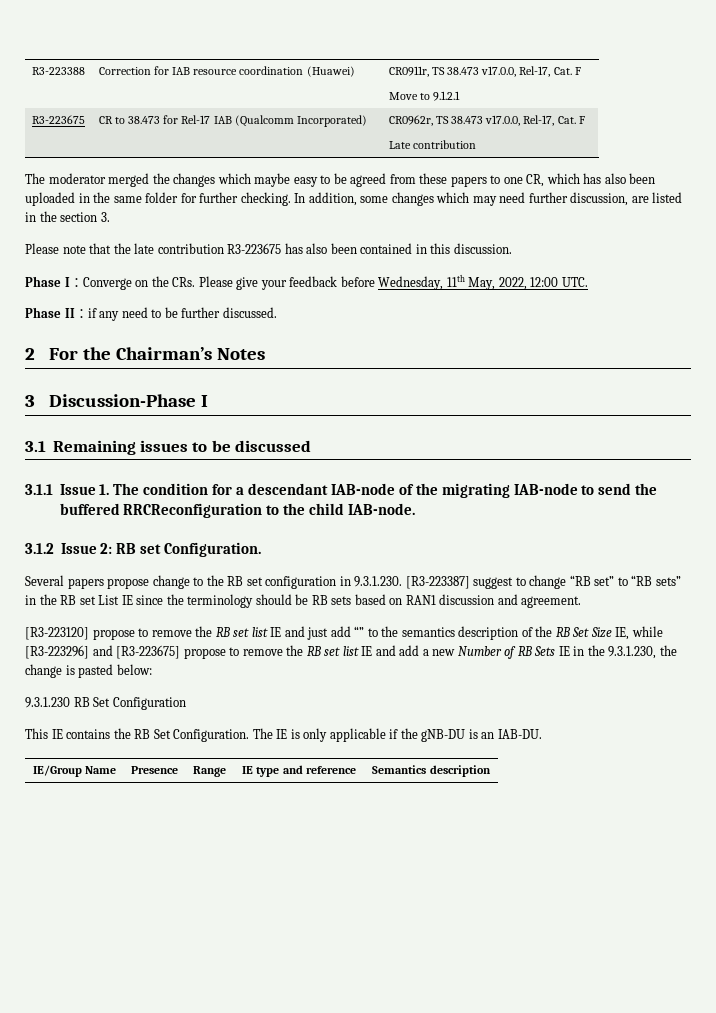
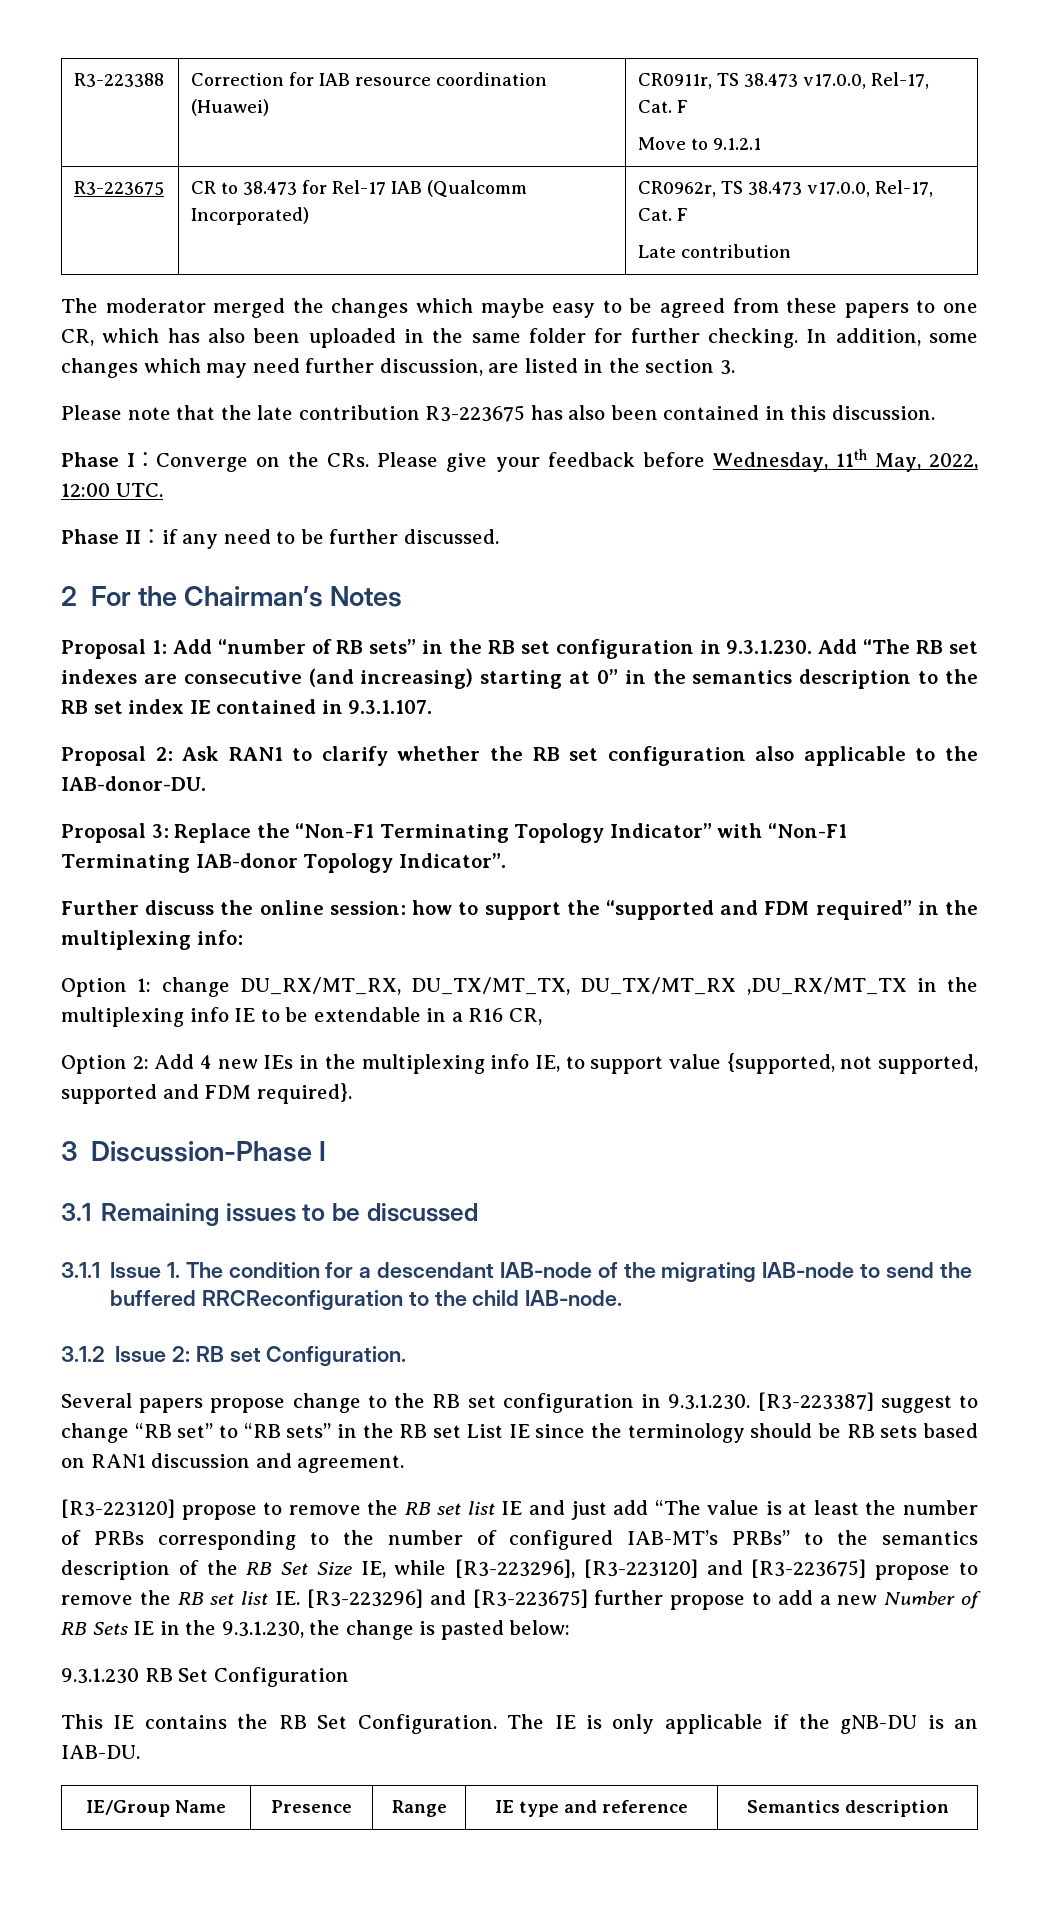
+ Proposal 1: Add “number of RB sets” in the RB set configuration in 9.3.1.230. Add “The RB set indexes are consecutive (and increasing) starting at 0” in the semantics description to the RB set index IE contained in 9.3.1.107.
+ Proposal 2: Ask RAN1 to clarify whether the RB set configuration also applicable to the IAB-donor-DU.
+ Proposal 3: Replace the “Non-F1 Terminating Topology Indicator” with “Non-F1 Terminating IAB-donor Topology Indicator”.
+ Further discuss the online session: how to support the “supported and FDM required” in the multiplexing info:
+ Option 1: change DU_RX/MT_RX, DU_TX/MT_TX, DU_TX/MT_RX ,DU_RX/MT_TX in the multiplexing info IE to be extendable in a R16 CR,
+ Option 2: Add 4 new IEs in the multiplexing info IE, to support value {supported, not supported, supported and FDM required}.
- [R3-223120] propose to remove the RB set list IE and just add “” to the semantics description of the RB Set Size IE, while [R3-223296] and [R3-223675] propose to remove the RB set list IE and add a new Number of RB Sets IE in the 9.3.1.230, the change is pasted below:
+ [R3-223120] propose to remove the RB set list IE and just add “The value is at least the number of PRBs corresponding to the number of configured IAB-MT’s PRBs” to the semantics description of the RB Set Size IE, while [R3-223296], [R3-223120] and [R3-223675] propose to remove the RB set list IE. [R3-223296] and [R3-223675] further propose to add a new Number of RB Sets IE in the 9.3.1.230, the change is pasted below:

